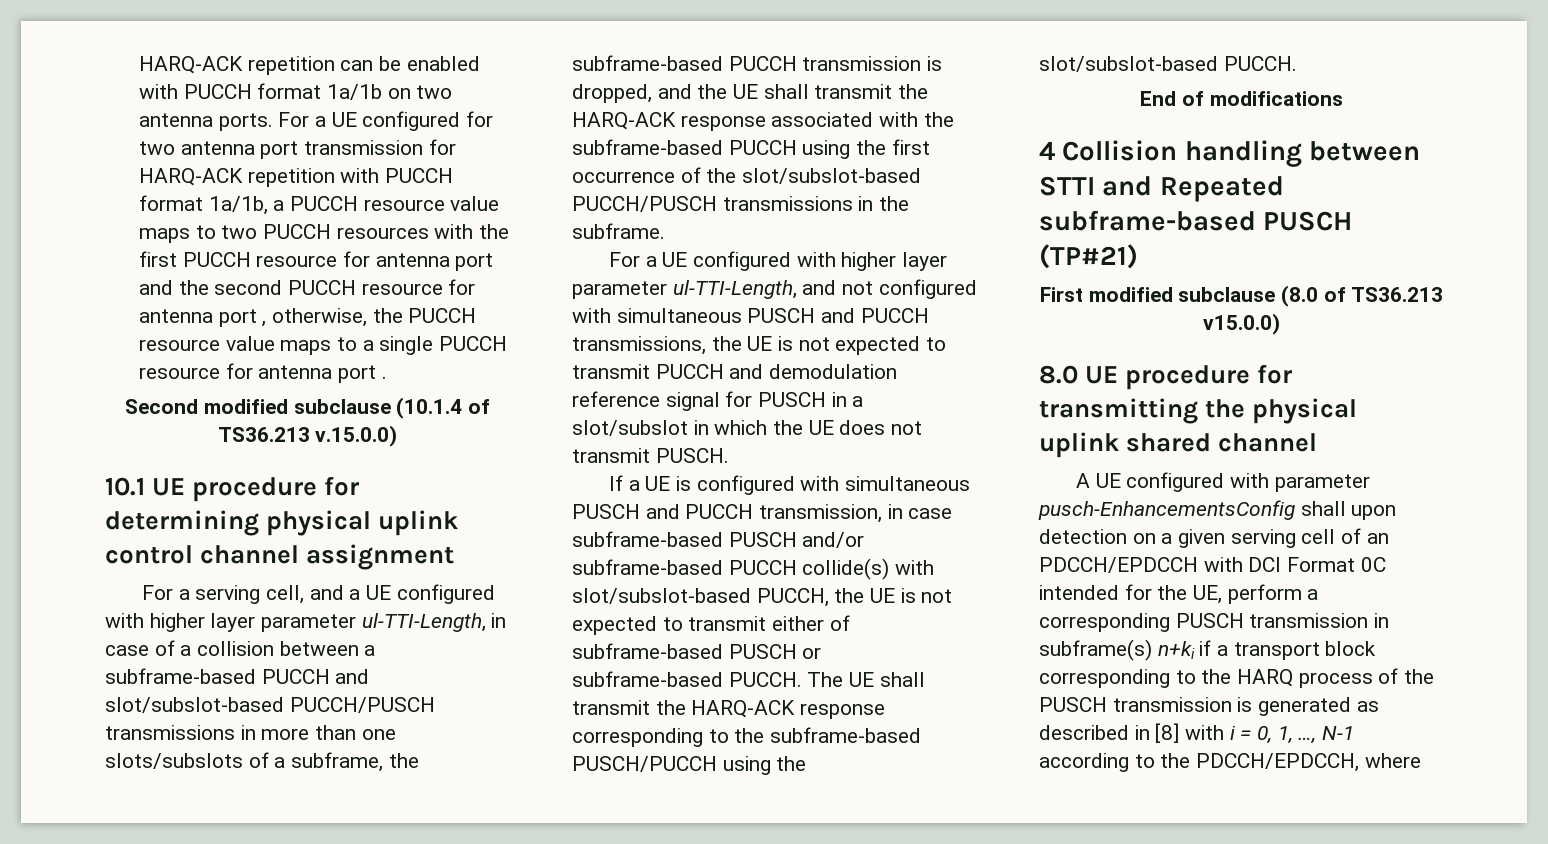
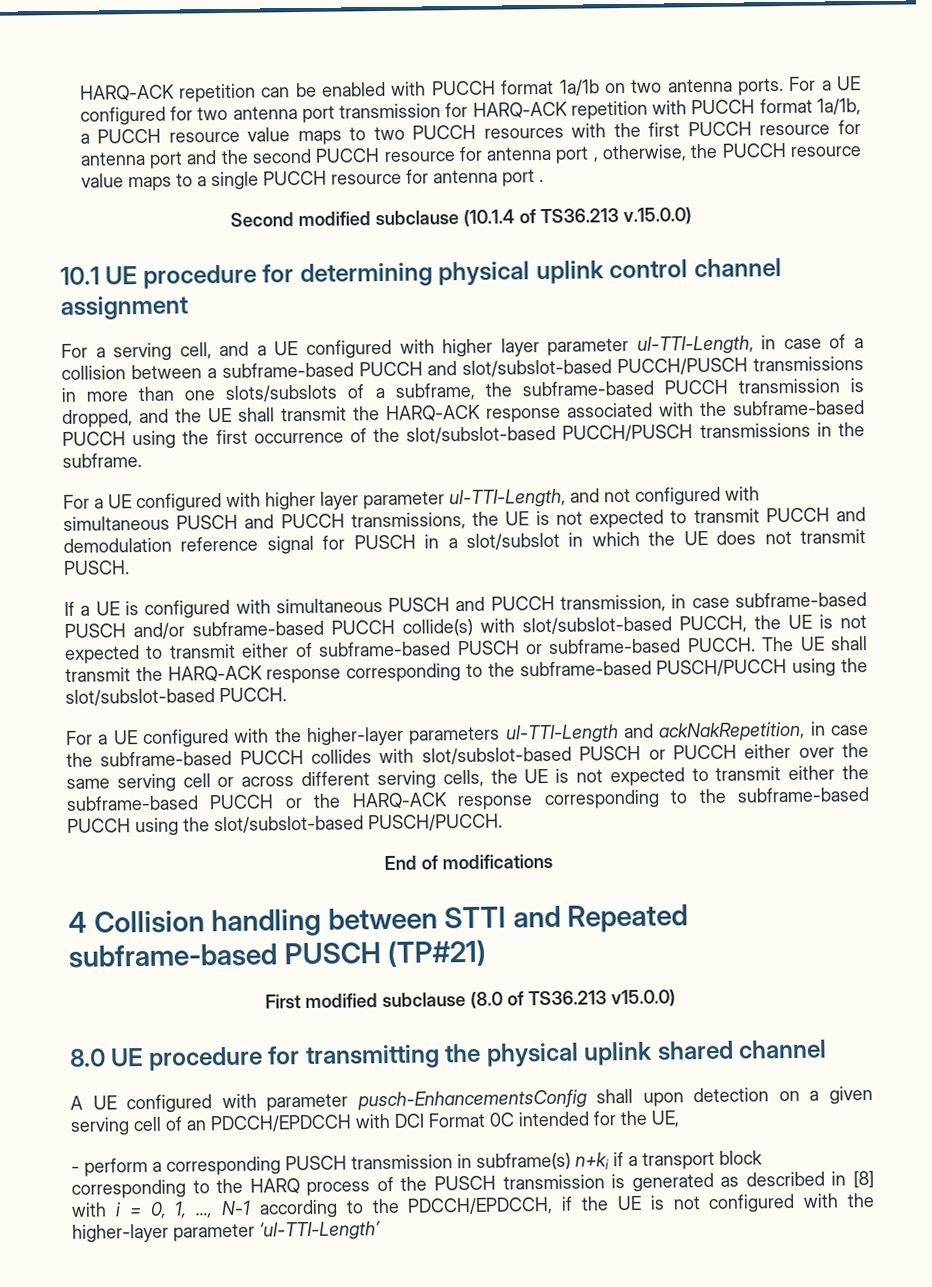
+ For a UE configured with the higher-layer parameters ul-TTI-Length and ackNakRepetition, in case the subframe-based PUCCH collides with slot/subslot-based PUSCH or PUCCH either over the same serving cell or across different serving cells, the UE is not expected to transmit either the subframe-based PUCCH or the HARQ-ACK response corresponding to the subframe-based PUCCH using the slot/subslot-based PUSCH/PUCCH.
- A UE configured with parameter pusch-EnhancementsConfig shall upon detection on a given serving cell of an PDCCH/EPDCCH with DCI Format 0C intended for the UE, perform a corresponding PUSCH transmission in subframe(s) n+ki if a transport block corresponding to the HARQ process of the PUSCH transmission is generated as described in [8] with i = 0, 1, …, N-1 according to the PDCCH/EPDCCH, where
+ A UE configured with parameter pusch-EnhancementsConfig shall upon detection on a given serving cell of an PDCCH/EPDCCH with DCI Format 0C intended for the UE,
+ - perform a corresponding PUSCH transmission in subframe(s) n+ki if a transport block corresponding to the HARQ process of the PUSCH transmission is generated as described in [8] with i = 0, 1, …, N-1 according to the PDCCH/EPDCCH, if the UE is not configured with the higher-layer parameter ‘ul-TTI-Length’

